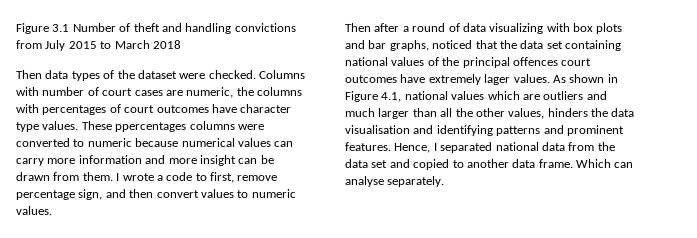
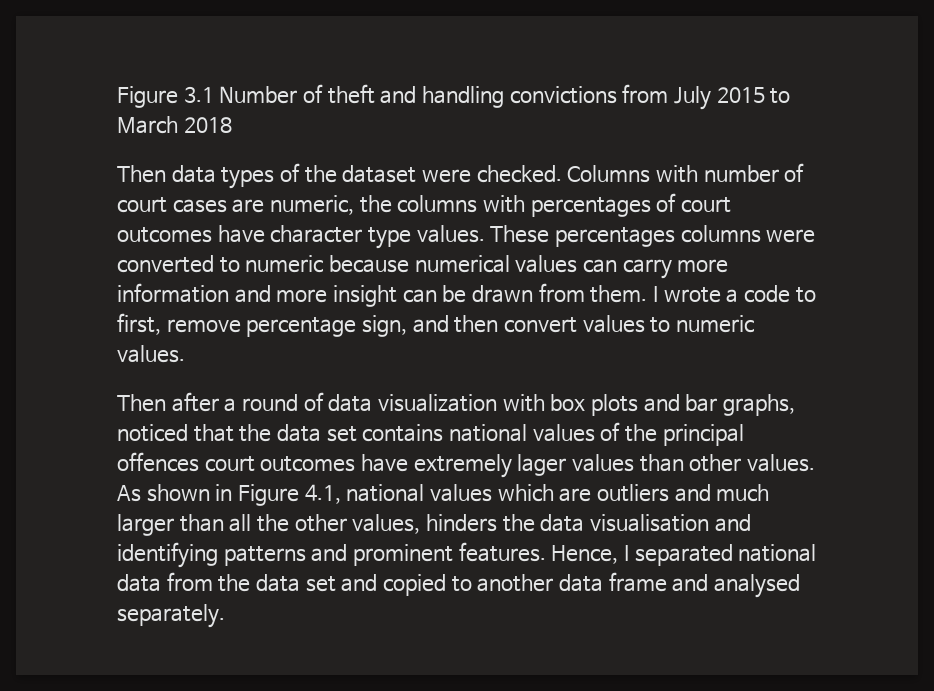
- These ppercentages columns were converted to numeric because numerical values can carry more information and more insight can be drawn from them.
+ These percentages columns were converted to numeric because numerical values can carry more information and more insight can be drawn from them.
- Then after a round of data visualizing with box plots and bar graphs, noticed that the data set containing national values of the principal offences court outcomes have extremely lager values.
+ Then after a round of data visualization with box plots and bar graphs, noticed that the data set contains national values of the principal offences court outcomes have extremely lager values than other values.
- Hence, I separated national data from the data set and copied to another data frame. Which can analyse separately.
+ Hence, I separated national data from the data set and copied to another data frame and analysed separately.

